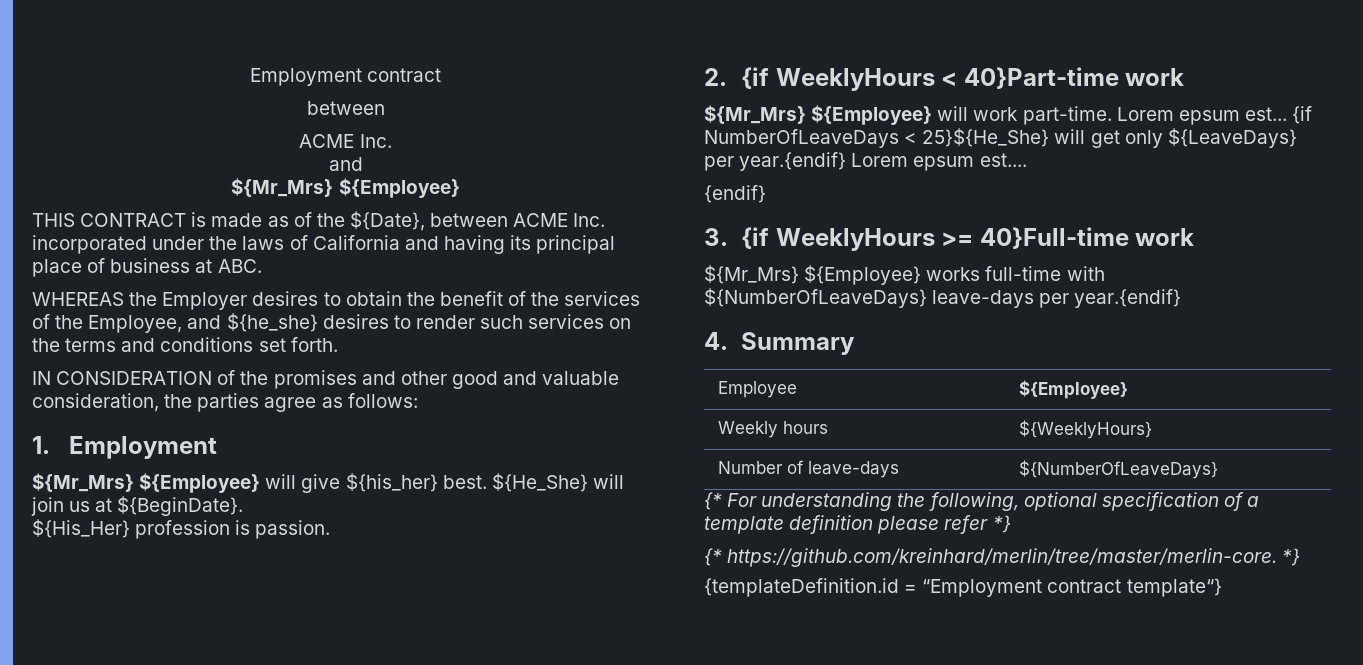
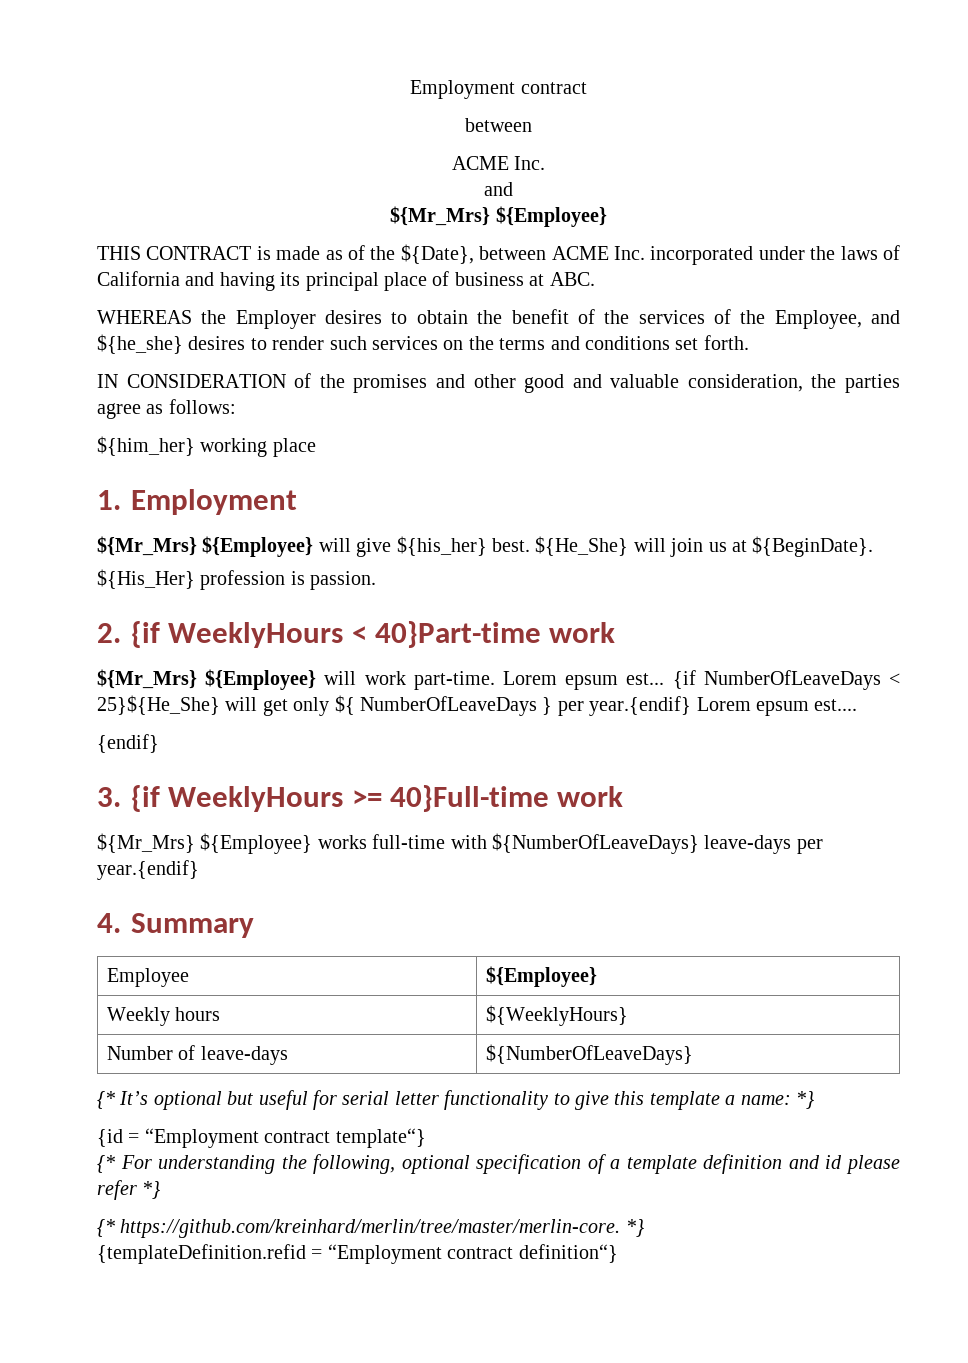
+ ${him_her} working place
- {if NumberOfLeaveDays < 25}${He_She} will get only ${LeaveDays} per year.{endif} Lorem epsum est....
+ {if NumberOfLeaveDays < 25}${He_She} will get only ${ NumberOfLeaveDays } per year.{endif} Lorem epsum est....
+ {* It’s optional but useful for serial letter functionality to give this template a name: *}
+ {id = “Employment contract template“}
- {* For understanding the following, optional specification of a template definition please refer *}
+ {* For understanding the following, optional specification of a template definition and id please refer *}
- {templateDefinition.id = “Employment contract template“}
+ {templateDefinition.refid = “Employment contract definition“}

